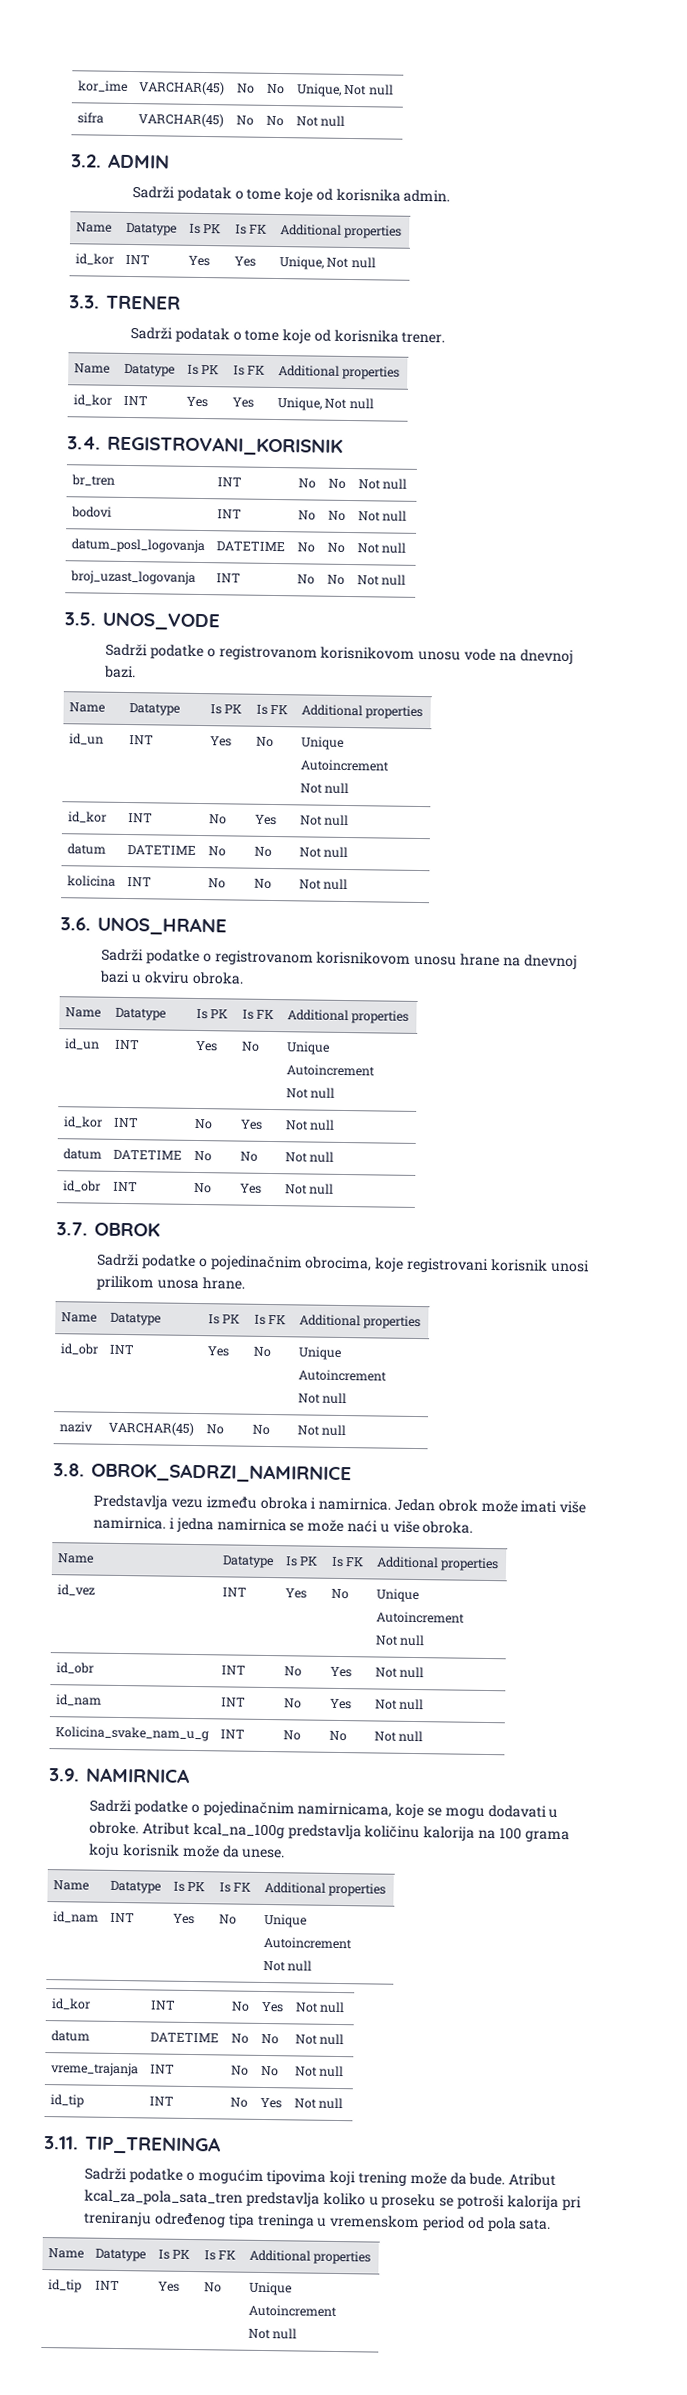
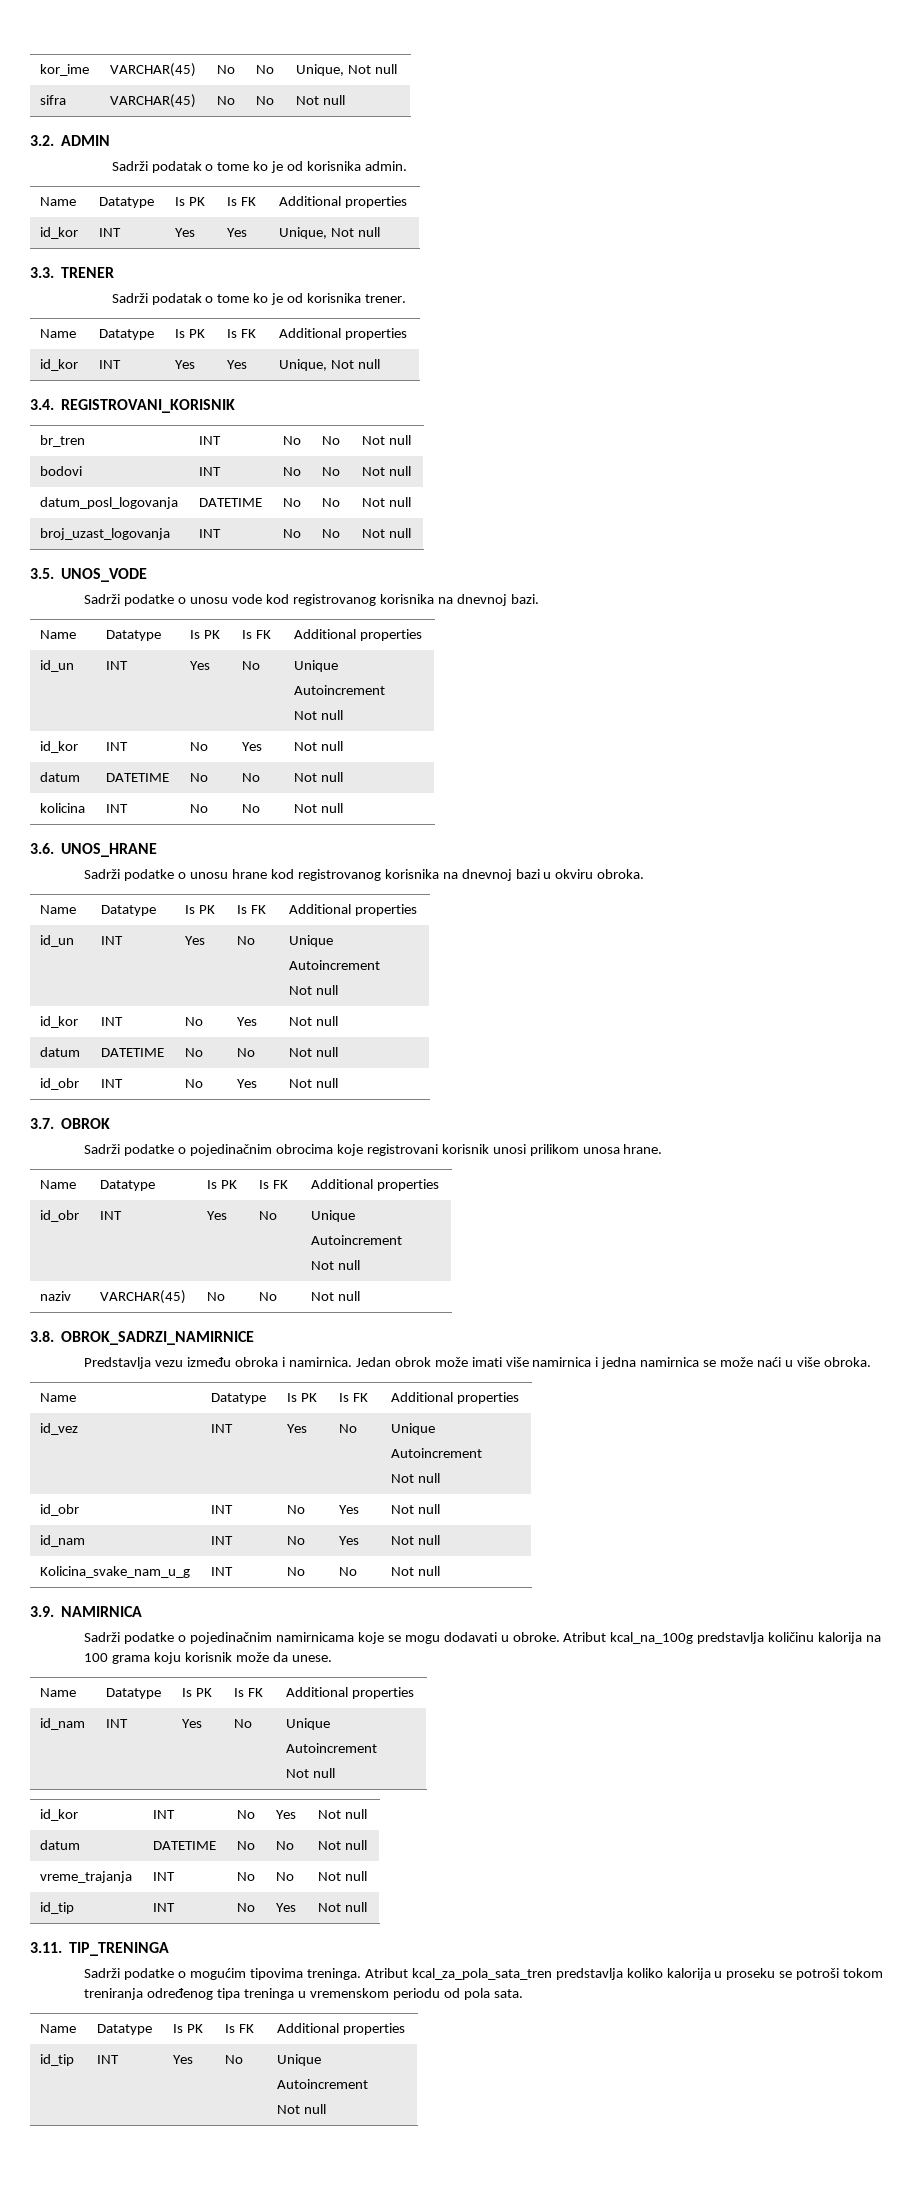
- Sadrži podatak o tome koje od korisnika admin.
+ Sadrži podatak o tome ko je od korisnika admin.
- Sadrži podatak o tome koje od korisnika trener.
+ Sadrži podatak o tome ko je od korisnika trener.
- Sadrži podatke o registrovanom korisnikovom unosu vode na dnevnoj bazi.
+ Sadrži podatke o unosu vode kod registrovanog korisnika na dnevnoj bazi.
- Sadrži podatke o registrovanom korisnikovom unosu hrane na dnevnoj bazi u okviru obroka.
+ Sadrži podatke o unosu hrane kod registrovanog korisnika na dnevnoj bazi u okviru obroka.
- Sadrži podatke o pojedinačnim obrocima, koje registrovani korisnik unosi prilikom unosa hrane.
+ Sadrži podatke o pojedinačnim obrocima koje registrovani korisnik unosi prilikom unosa hrane.
- Jedan obrok može imati više namirnica. i jedna namirnica se može naći u više obroka.
+ Jedan obrok može imati više namirnica i jedna namirnica se može naći u više obroka.
- Sadrži podatke o pojedinačnim namirnicama, koje se mogu dodavati u obroke.
+ Sadrži podatke o pojedinačnim namirnicama koje se mogu dodavati u obroke.
- Sadrži podatke o mogućim tipovima koji trening može da bude.
+ Sadrži podatke o mogućim tipovima treninga.
- Atribut kcal_za_pola_sata_tren predstavlja koliko u proseku se potroši kalorija pri treniranju određenog tipa treninga u vremenskom period od pola sata.
+ Atribut kcal_za_pola_sata_tren predstavlja koliko kalorija u proseku se potroši tokom treniranja određenog tipa treninga u vremenskom periodu od pola sata.

